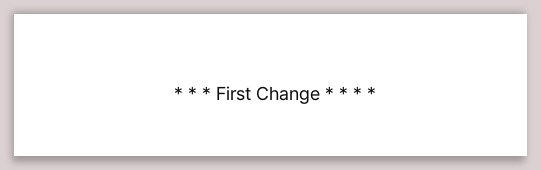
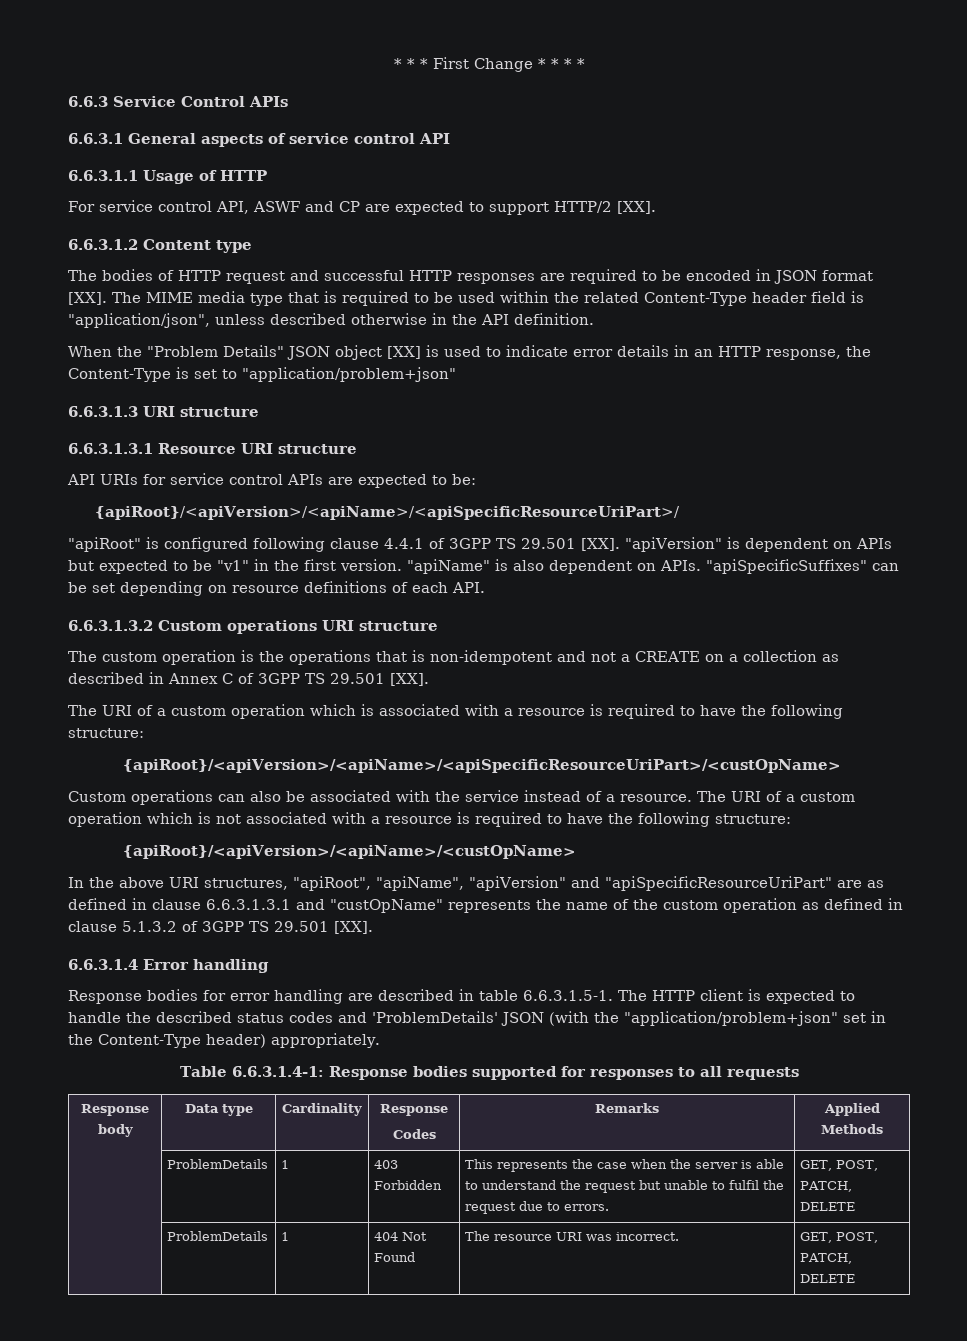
+ 6.6.3 Service Control APIs
+ 6.6.3.1 General aspects of service control API
+ 6.6.3.1.1 Usage of HTTP
+ For service control API, ASWF and CP are expected to support HTTP/2 [XX].
+ 6.6.3.1.2 Content type
+ The bodies of HTTP request and successful HTTP responses are required to be encoded in JSON format [XX]. The MIME media type that is required to be used within the related Content-Type header field is "application/json", unless described otherwise in the API definition.
+ When the "Problem Details" JSON object [XX] is used to indicate error details in an HTTP response, the Content-Type is set to "application/problem+json"
+ 6.6.3.1.3 URI structure
+ 6.6.3.1.3.1 Resource URI structure
+ API URIs for service control APIs are expected to be:
+ {apiRoot}/<apiVersion>/<apiName>/<apiSpecificResourceUriPart>/
+ "apiRoot" is configured following clause 4.4.1 of 3GPP TS 29.501 [XX]. "apiVersion" is dependent on APIs but expected to be "v1" in the first version. "apiName" is also dependent on APIs. "apiSpecificSuffixes" can be set depending on resource definitions of each API.
+ 6.6.3.1.3.2 Custom operations URI structure
+ The custom operation is the operations that is non-idempotent and not a CREATE on a collection as described in Annex C of 3GPP TS 29.501 [XX].
+ The URI of a custom operation which is associated with a resource is required to have the following structure:
+ {apiRoot}/<apiVersion>/<apiName>/<apiSpecificResourceUriPart>/<custOpName>
+ Custom operations can also be associated with the service instead of a resource. The URI of a custom operation which is not associated with a resource is required to have the following structure:
+ {apiRoot}/<apiVersion>/<apiName>/<custOpName>
+ In the above URI structures, "apiRoot", "apiName", "apiVersion" and "apiSpecificResourceUriPart" are as defined in clause 6.6.3.1.3.1 and "custOpName" represents the name of the custom operation as defined in clause 5.1.3.2 of 3GPP TS 29.501 [XX].
+ 6.6.3.1.4 Error handling
+ Response bodies for error handling are described in table 6.6.3.1.5-1. The HTTP client is expected to handle the described status codes and 'ProblemDetails' JSON (with the "application/problem+json" set in the Content-Type header) appropriately.
+ Table 6.6.3.1.4-1: Response bodies supported for responses to all requests
+ Response body | Data type | Cardinality | Response
+ Codes | Remarks | Applied Methods
+ | ProblemDetails | 1 | 403 Forbidden | This represents the case when the server is able to understand the request but unable to fulfil the request due to errors. | GET, POST, PATCH, DELETE
+ | ProblemDetails | 1 | 404 Not Found | The resource URI was incorrect. | GET, POST, PATCH, DELETE

